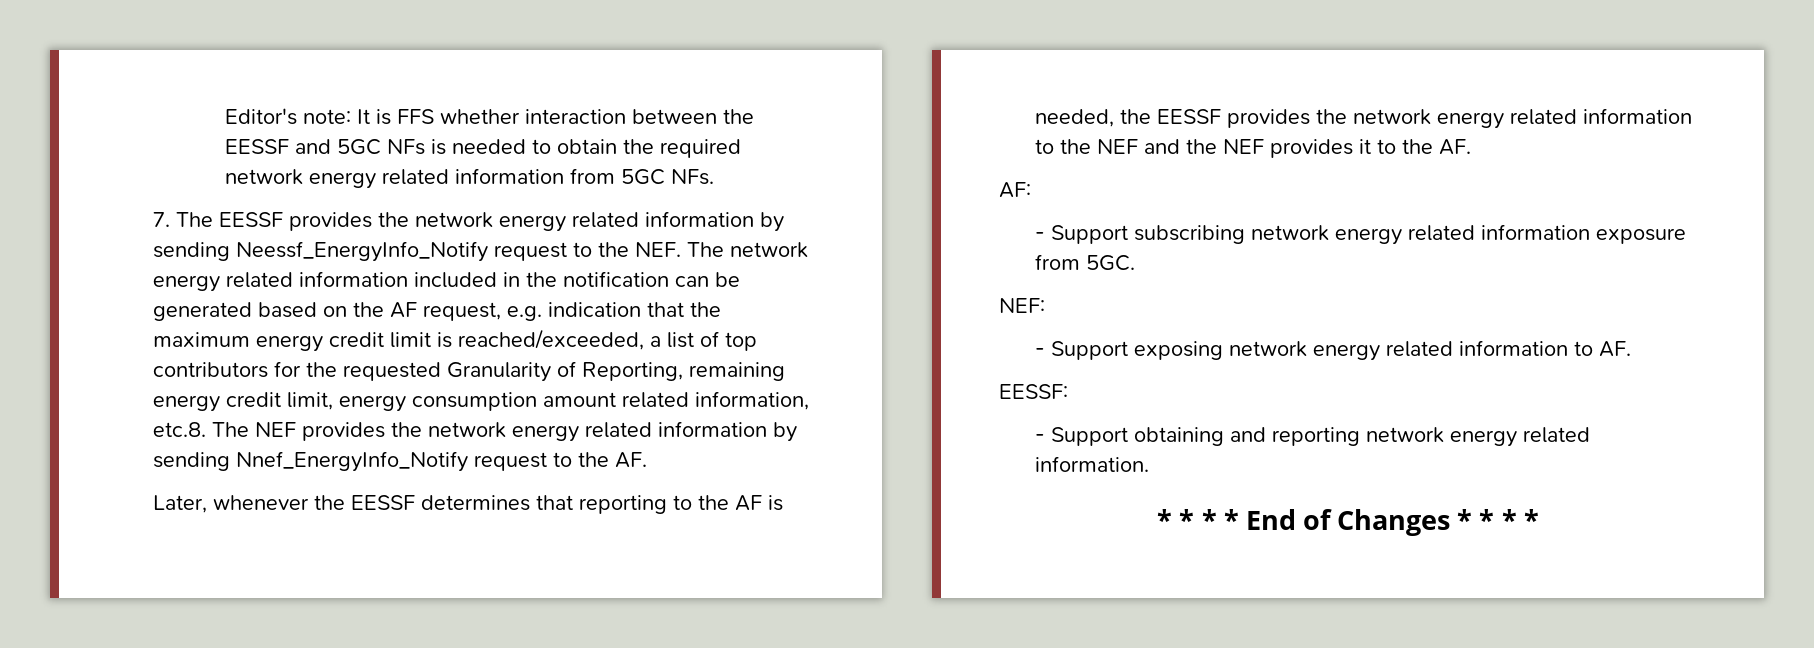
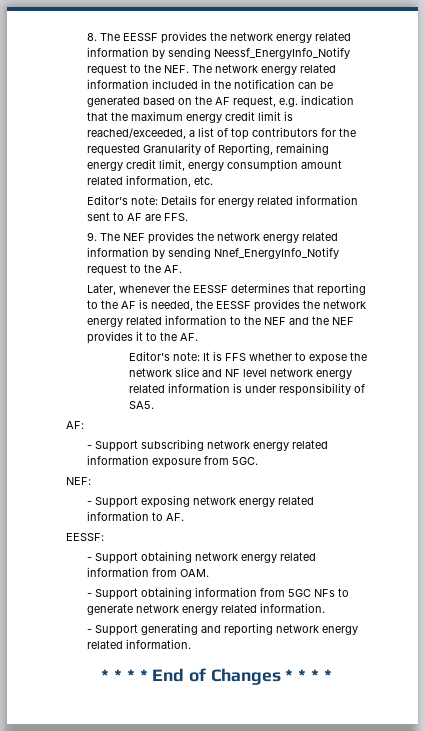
- Editor's note: It is FFS whether interaction between the EESSF and 5GC NFs is needed to obtain the required network energy related information from 5GC NFs.
- 7. The EESSF provides the network energy related information by sending Neessf_EnergyInfo_Notify request to the NEF. The network energy related information included in the notification can be generated based on the AF request, e.g. indication that the maximum energy credit limit is reached/exceeded, a list of top contributors for the requested Granularity of Reporting, remaining energy credit limit, energy consumption amount related information, etc.8. The NEF provides the network energy related information by sending Nnef_EnergyInfo_Notify request to the AF.
+ 8. The EESSF provides the network energy related information by sending Neessf_EnergyInfo_Notify request to the NEF. The network energy related information included in the notification can be generated based on the AF request, e.g. indication that the maximum energy credit limit is reached/exceeded, a list of top contributors for the requested Granularity of Reporting, remaining energy credit limit, energy consumption amount related information, etc.
+ Editor’s note: Details for energy related information sent to AF are FFS.
+ 9. The NEF provides the network energy related information by sending Nnef_EnergyInfo_Notify request to the AF.
+ Editor's note: It is FFS whether to expose the network slice and NF level network energy related information is under responsibility of SA5.
- - Support obtaining and reporting network energy related information.
+ - Support obtaining network energy related information from OAM.
+ - Support obtaining information from 5GC NFs to generate network energy related information.
+ - Support generating and reporting network energy related information.

